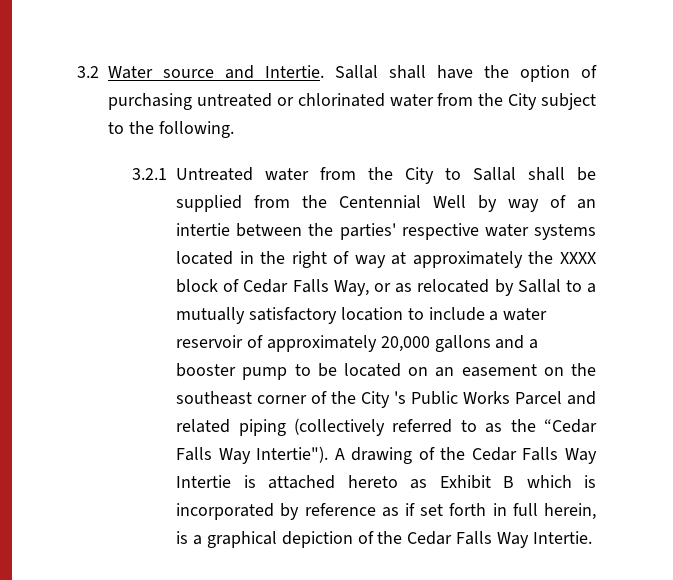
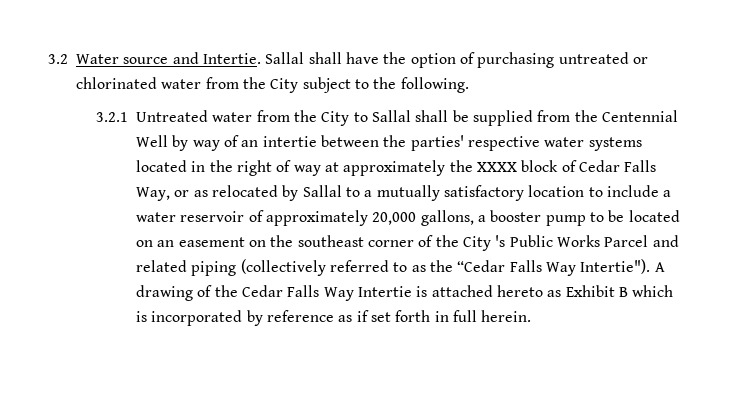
- 3.2.1 Untreated water from the City to Sallal shall be supplied from the Centennial Well by way of an intertie between the parties' respective water systems located in the right of way at approximately the XXXX block of Cedar Falls Way, or as relocated by Sallal to a mutually satisfactory location to include a water reservoir of approximately 20,000 gallons and a booster pump to be located on an easement on the southeast corner of the City 's Public Works Parcel and related piping (collectively referred to as the “Cedar Falls Way Intertie").
+ 3.2.1 Untreated water from the City to Sallal shall be supplied from the Centennial Well by way of an intertie between the parties' respective water systems located in the right of way at approximately the XXXX block of Cedar Falls Way, or as relocated by Sallal to a mutually satisfactory location to include a water reservoir of approximately 20,000 gallons, a booster pump to be located on an easement on the southeast corner of the City 's Public Works Parcel and related piping (collectively referred to as the “Cedar Falls Way Intertie").
- A drawing of the Cedar Falls Way Intertie is attached hereto as Exhibit B which is incorporated by reference as if set forth in full herein, is a graphical depiction of the Cedar Falls Way Intertie.
+ A drawing of the Cedar Falls Way Intertie is attached hereto as Exhibit B which is incorporated by reference as if set forth in full herein.

